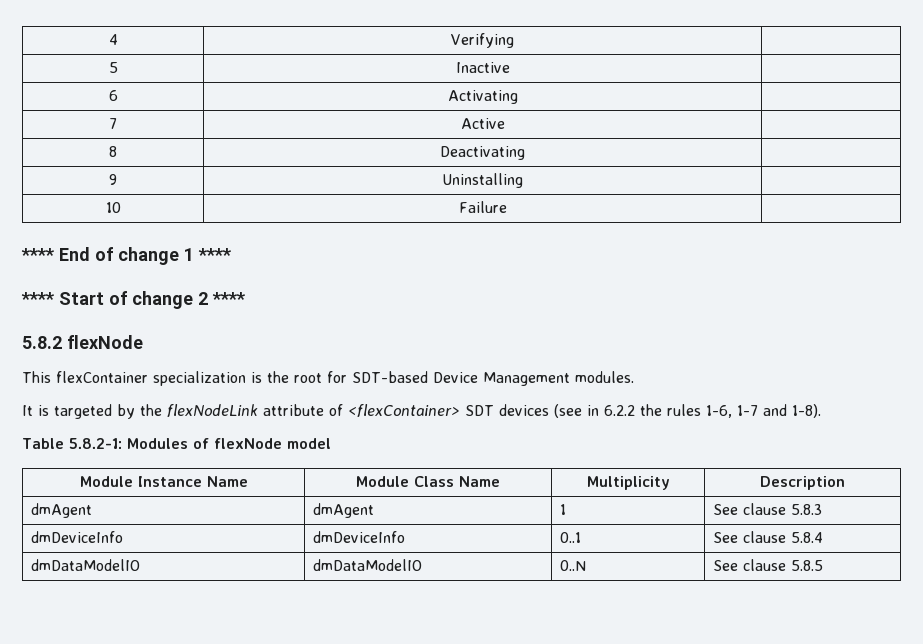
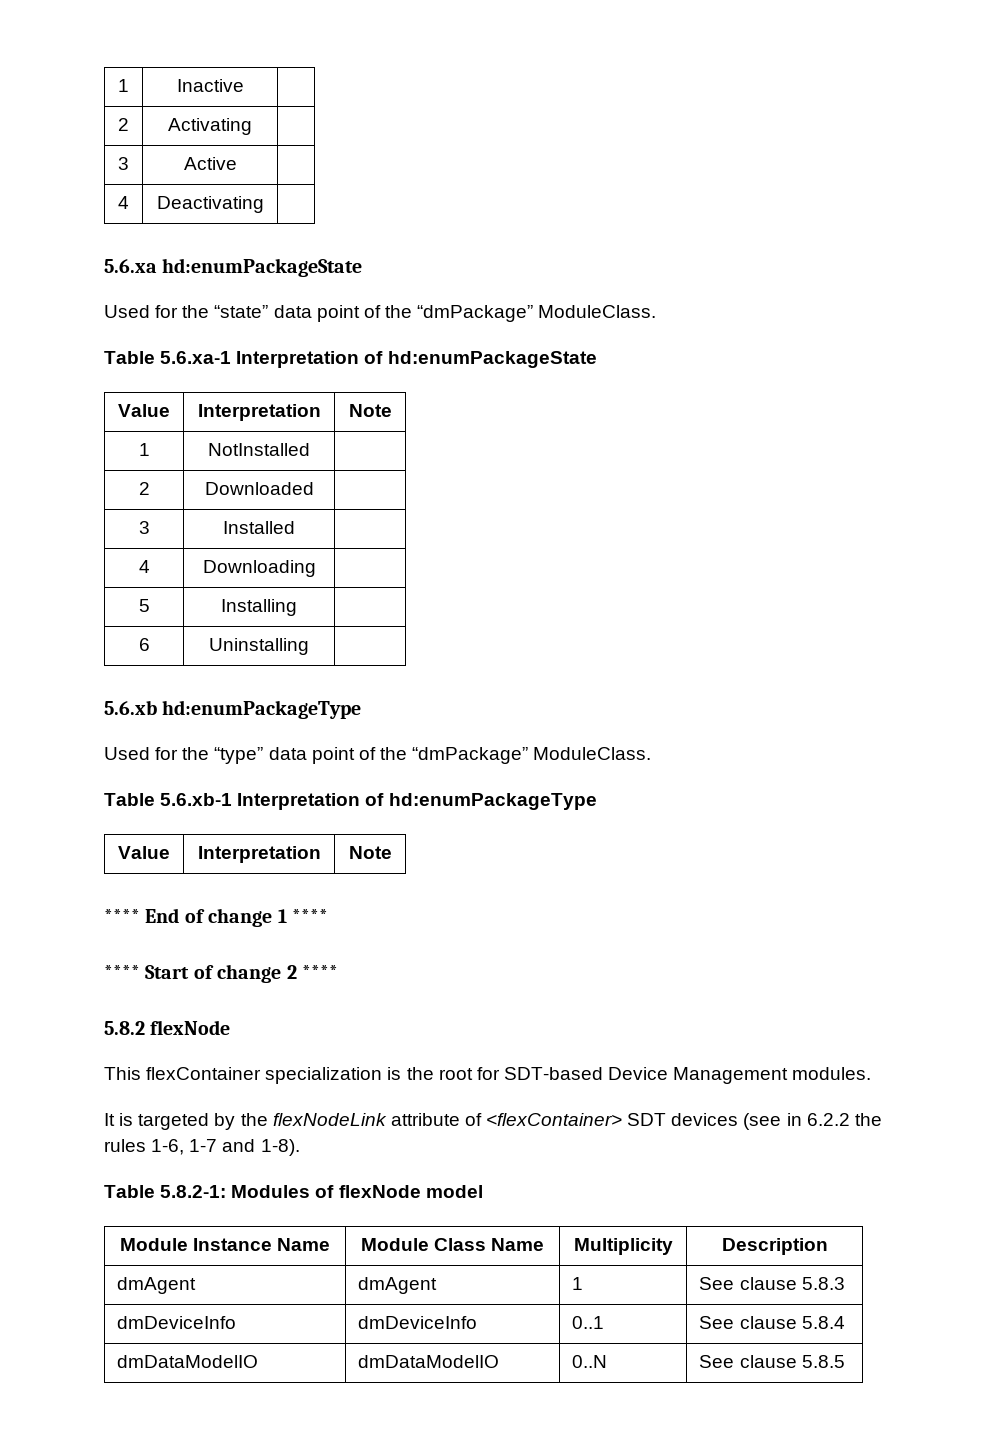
- 4 | Verifying |
+ 1 | Inactive |
+ 2 | Activating |
+ 3 | Active |
+ 4 | Deactivating |
+ 5.6.xa hd:enumPackageState
+ Used for the “state” data point of the “dmPackage” ModuleClass.
+ Table 5.6.xa-1 Interpretation of hd:enumPackageState
+ Value | Interpretation | Note
+ 1 | NotInstalled |
+ 2 | Downloaded |
+ 3 | Installed |
+ 4 | Downloading |
- 5 | Inactive |
+ 5 | Installing |
- 6 | Activating |
- 7 | Active |
- 8 | Deactivating |
- 9 | Uninstalling |
- 10 | Failure |
+ 6 | Uninstalling |
+ 5.6.xb hd:enumPackageType
+ Used for the “type” data point of the “dmPackage” ModuleClass.
+ Table 5.6.xb-1 Interpretation of hd:enumPackageType
+ Value | Interpretation | Note

